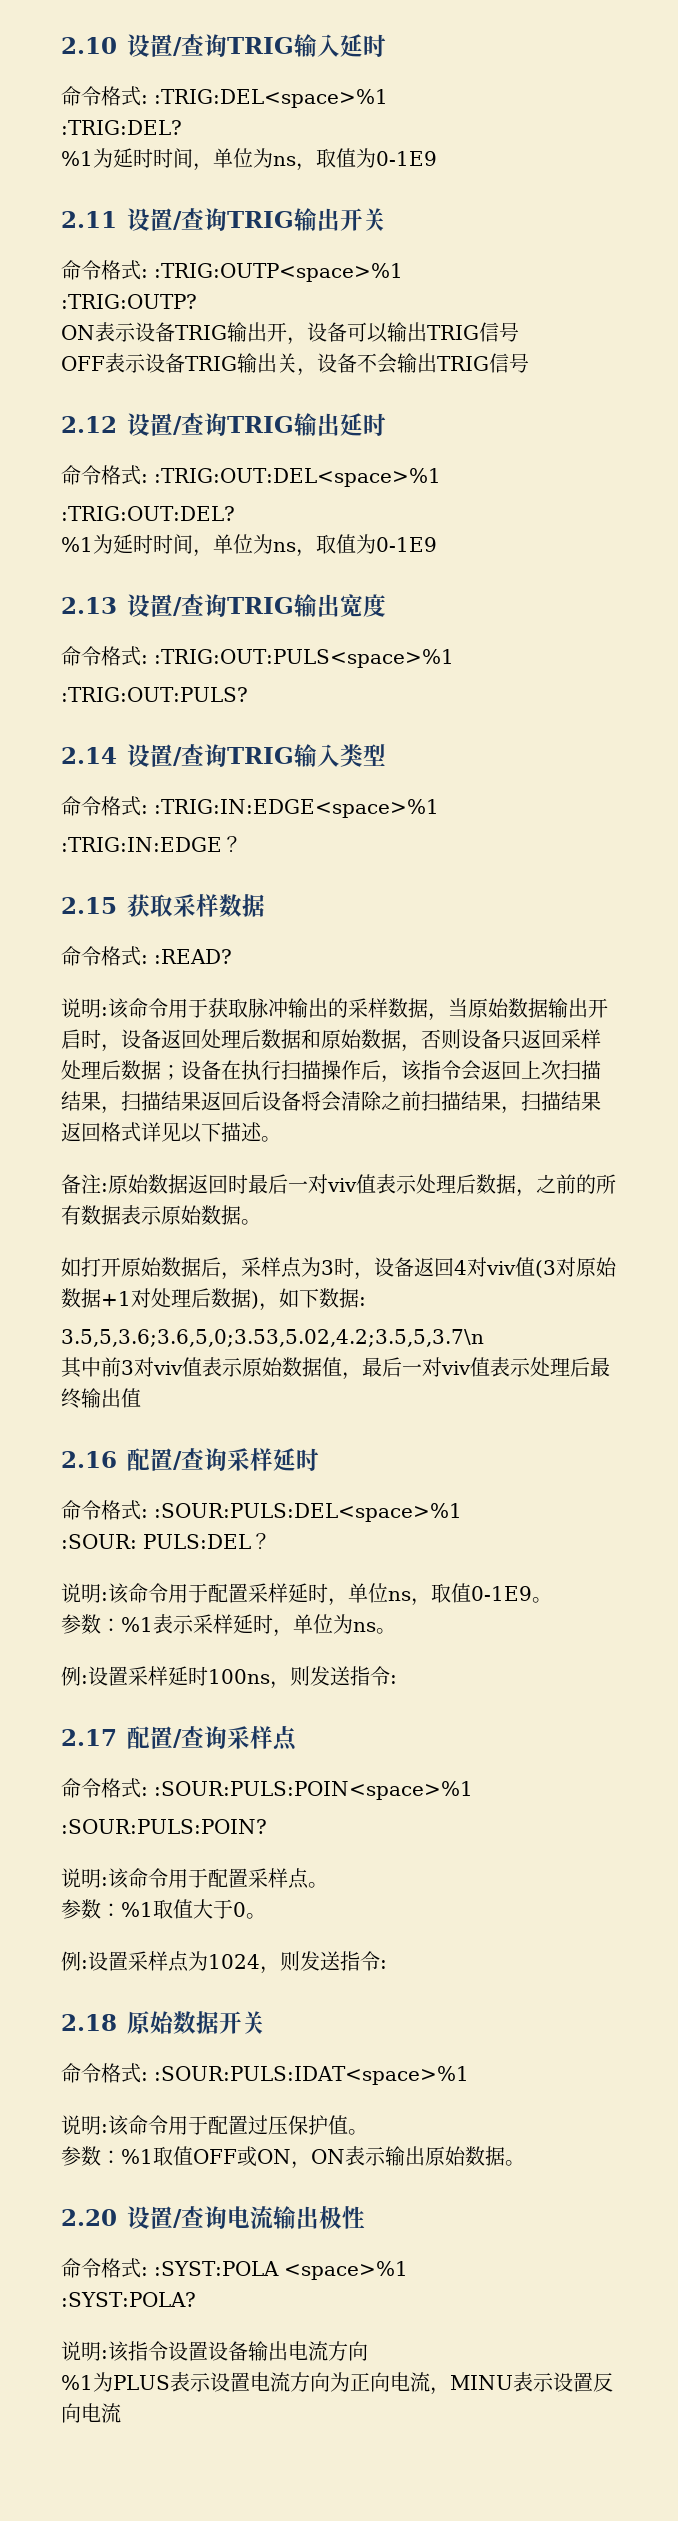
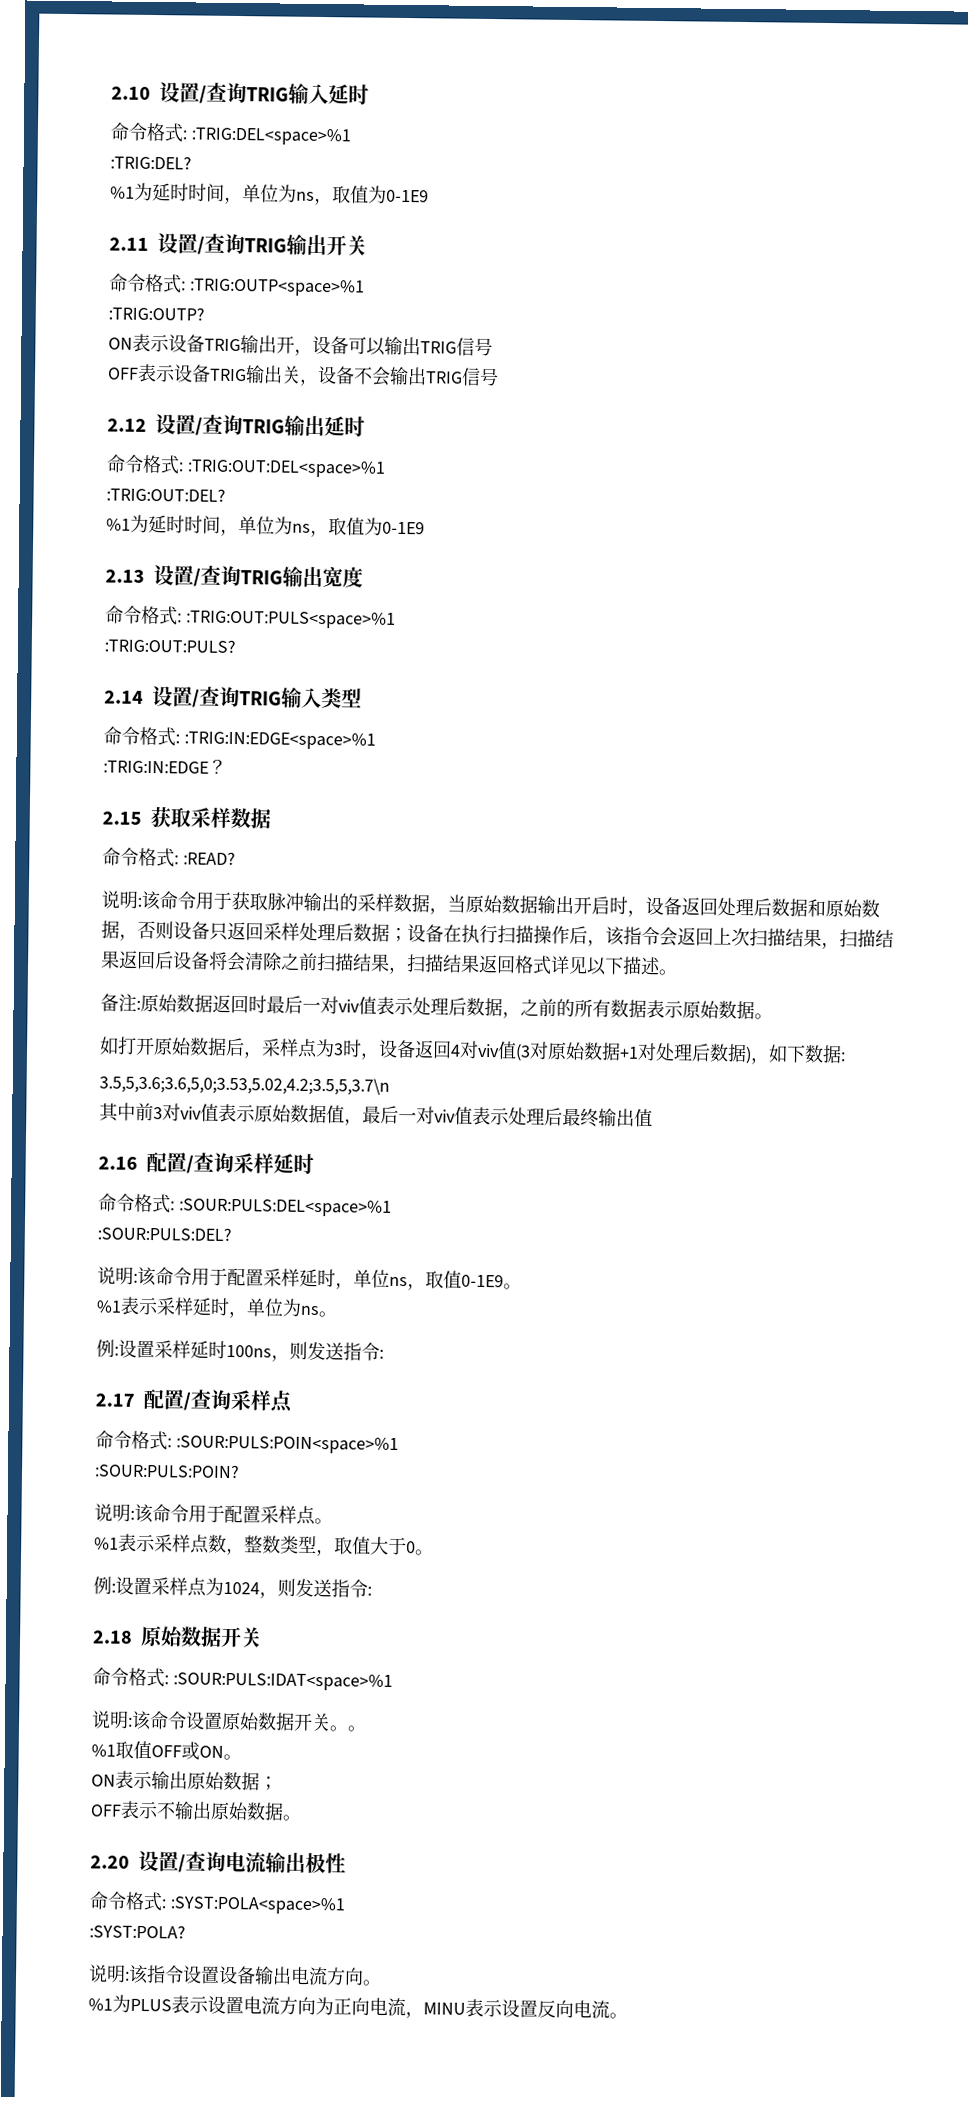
- :SOUR: PULS:DEL？
+ :SOUR:PULS:DEL?
- 参数：%1表示采样延时，单位为ns。
+ %1表示采样延时，单位为ns。
- 参数：%1取值大于0。
+ %1表示采样点数，整数类型，取值大于0。
- 说明:该命令用于配置过压保护值。
- 参数：%1取值OFF或ON，ON表示输出原始数据。
+ 说明:该命令设置原始数据开关。。
+ %1取值OFF或ON。
+ ON表示输出原始数据；
+ OFF表示不输出原始数据。
- 命令格式: :SYST:POLA <space>%1
+ 命令格式: :SYST:POLA<space>%1
- 说明:该指令设置设备输出电流方向
+ 说明:该指令设置设备输出电流方向。
- %1为PLUS表示设置电流方向为正向电流，MINU表示设置反向电流
+ %1为PLUS表示设置电流方向为正向电流，MINU表示设置反向电流。

